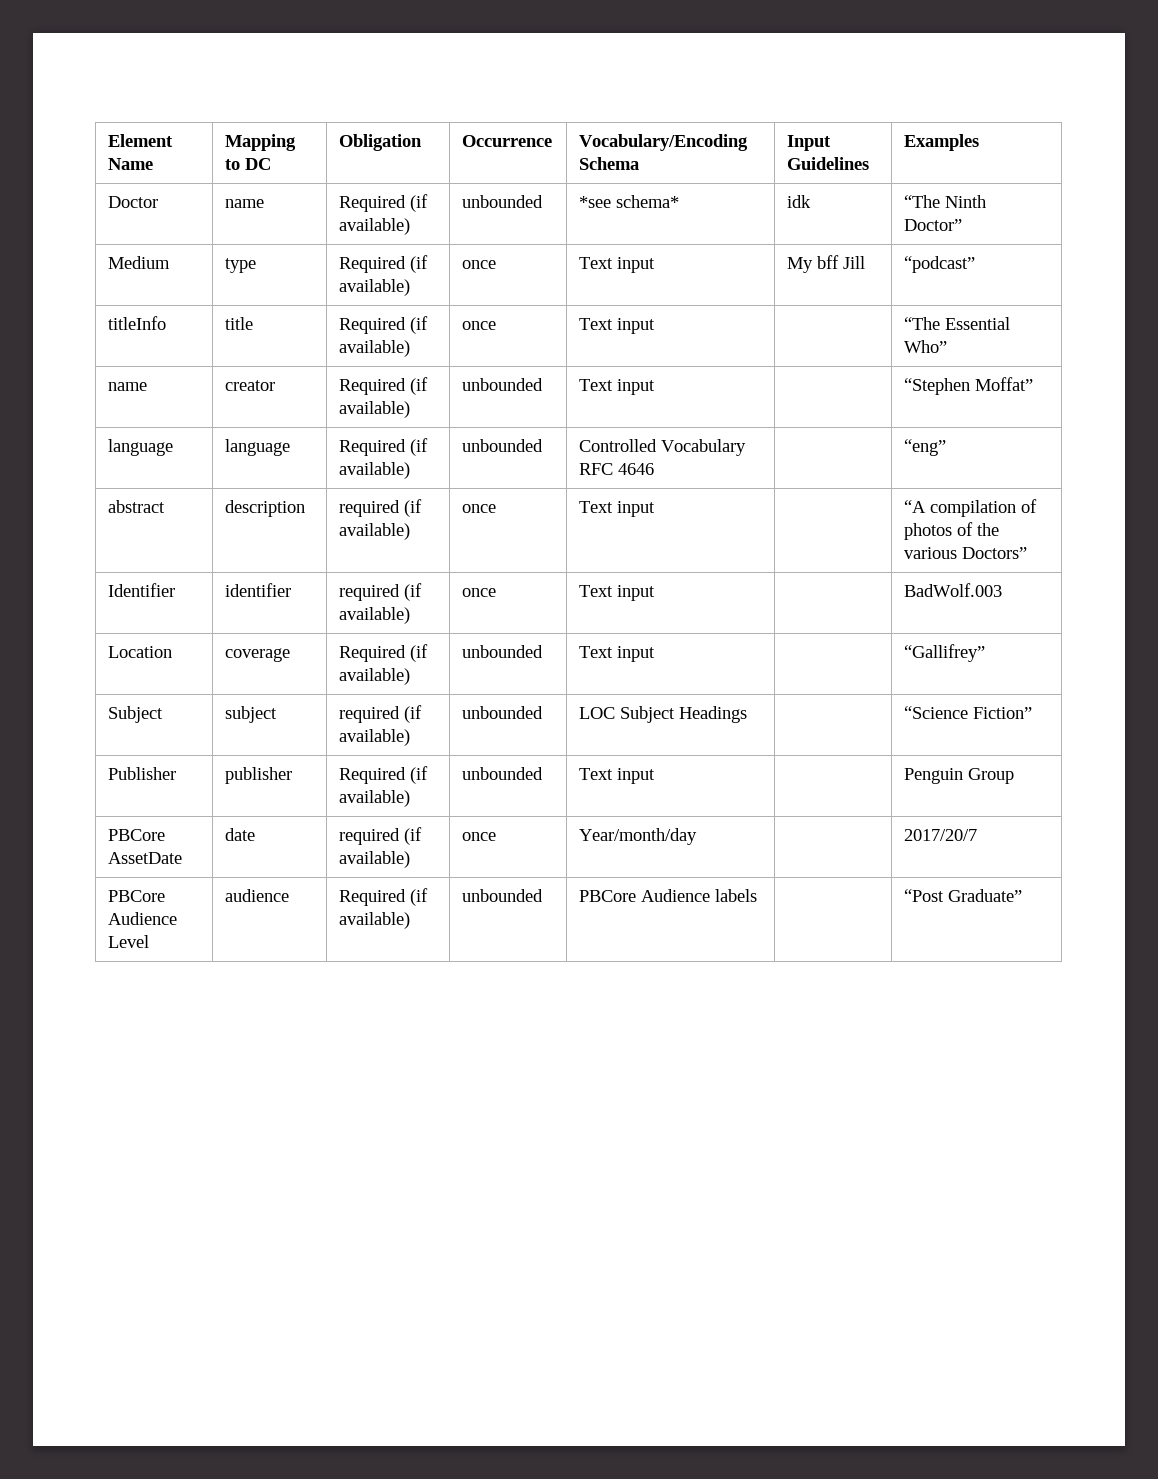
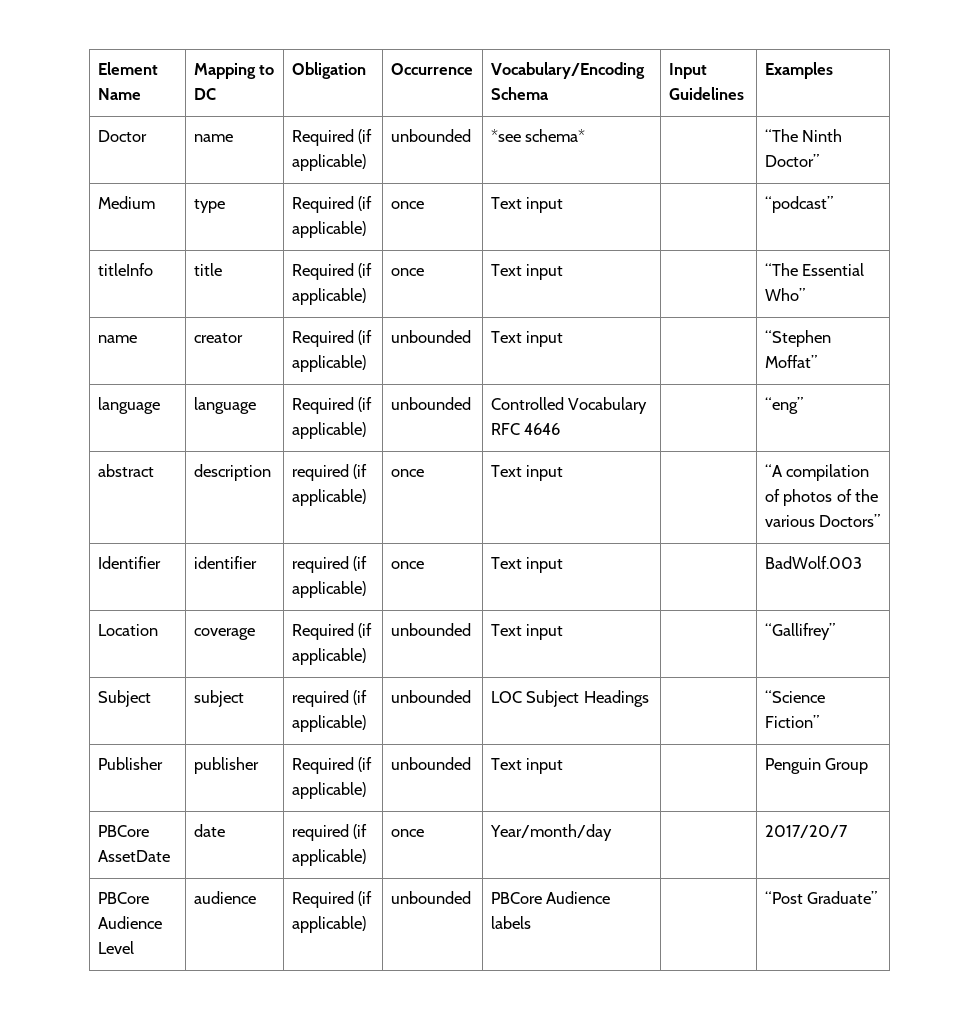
- Doctor | name | Required (if available) | unbounded | *see schema* | idk | “The Ninth Doctor”
+ Doctor | name | Required (if applicable) | unbounded | *see schema* | | “The Ninth Doctor”
- Medium | type | Required (if available) | once | Text input | My bff Jill | “podcast”
+ Medium | type | Required (if applicable) | once | Text input | | “podcast”
- titleInfo | title | Required (if available) | once | Text input | | “The Essential Who”
+ titleInfo | title | Required (if applicable) | once | Text input | | “The Essential Who”
- name | creator | Required (if available) | unbounded | Text input | | “Stephen Moffat”
+ name | creator | Required (if applicable) | unbounded | Text input | | “Stephen Moffat”
- language | language | Required (if available) | unbounded | Controlled Vocabulary RFC 4646 | | “eng”
+ language | language | Required (if applicable) | unbounded | Controlled Vocabulary RFC 4646 | | “eng”
- abstract | description | required (if available) | once | Text input | | “A compilation of photos of the various Doctors”
+ abstract | description | required (if applicable) | once | Text input | | “A compilation of photos of the various Doctors”
- Identifier | identifier | required (if available) | once | Text input | | BadWolf.003
+ Identifier | identifier | required (if applicable) | once | Text input | | BadWolf.003
- Location | coverage | Required (if available) | unbounded | Text input | | “Gallifrey”
+ Location | coverage | Required (if applicable) | unbounded | Text input | | “Gallifrey”
- Subject | subject | required (if available) | unbounded | LOC Subject Headings | | “Science Fiction”
+ Subject | subject | required (if applicable) | unbounded | LOC Subject Headings | | “Science Fiction”
- Publisher | publisher | Required (if available) | unbounded | Text input | | Penguin Group
+ Publisher | publisher | Required (if applicable) | unbounded | Text input | | Penguin Group
- PBCore AssetDate | date | required (if available) | once | Year/month/day | | 2017/20/7
+ PBCore AssetDate | date | required (if applicable) | once | Year/month/day | | 2017/20/7
- PBCore Audience Level | audience | Required (if available) | unbounded | PBCore Audience labels | | “Post Graduate”
+ PBCore Audience Level | audience | Required (if applicable) | unbounded | PBCore Audience labels | | “Post Graduate”

